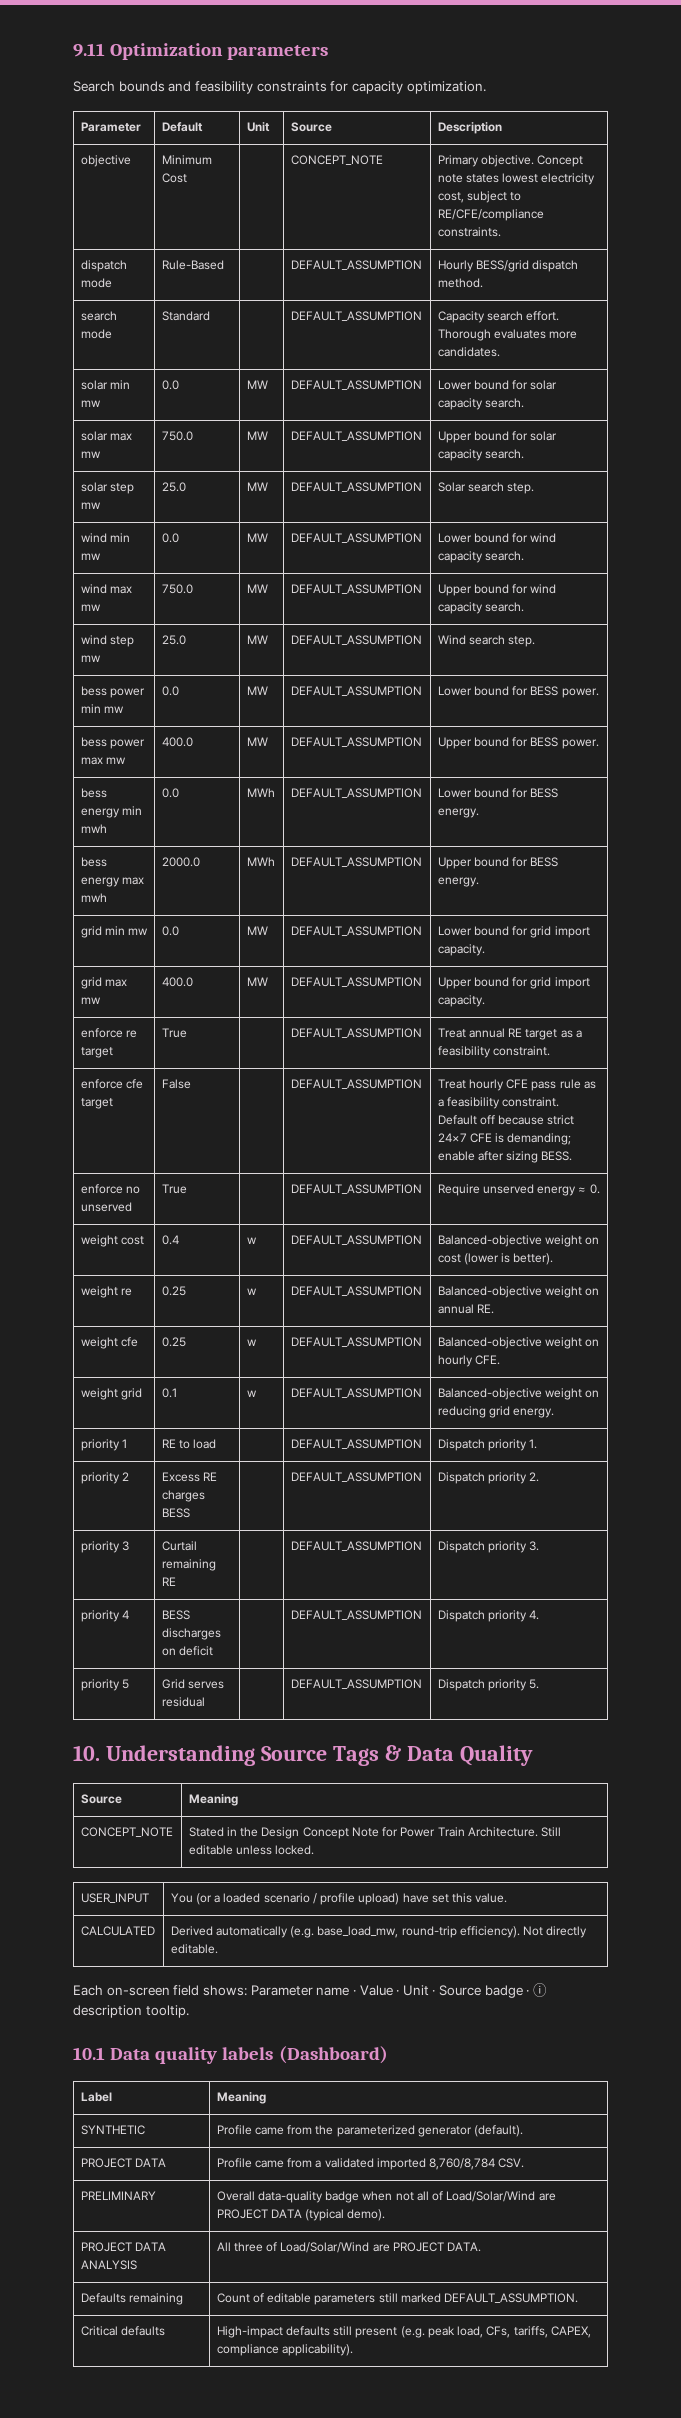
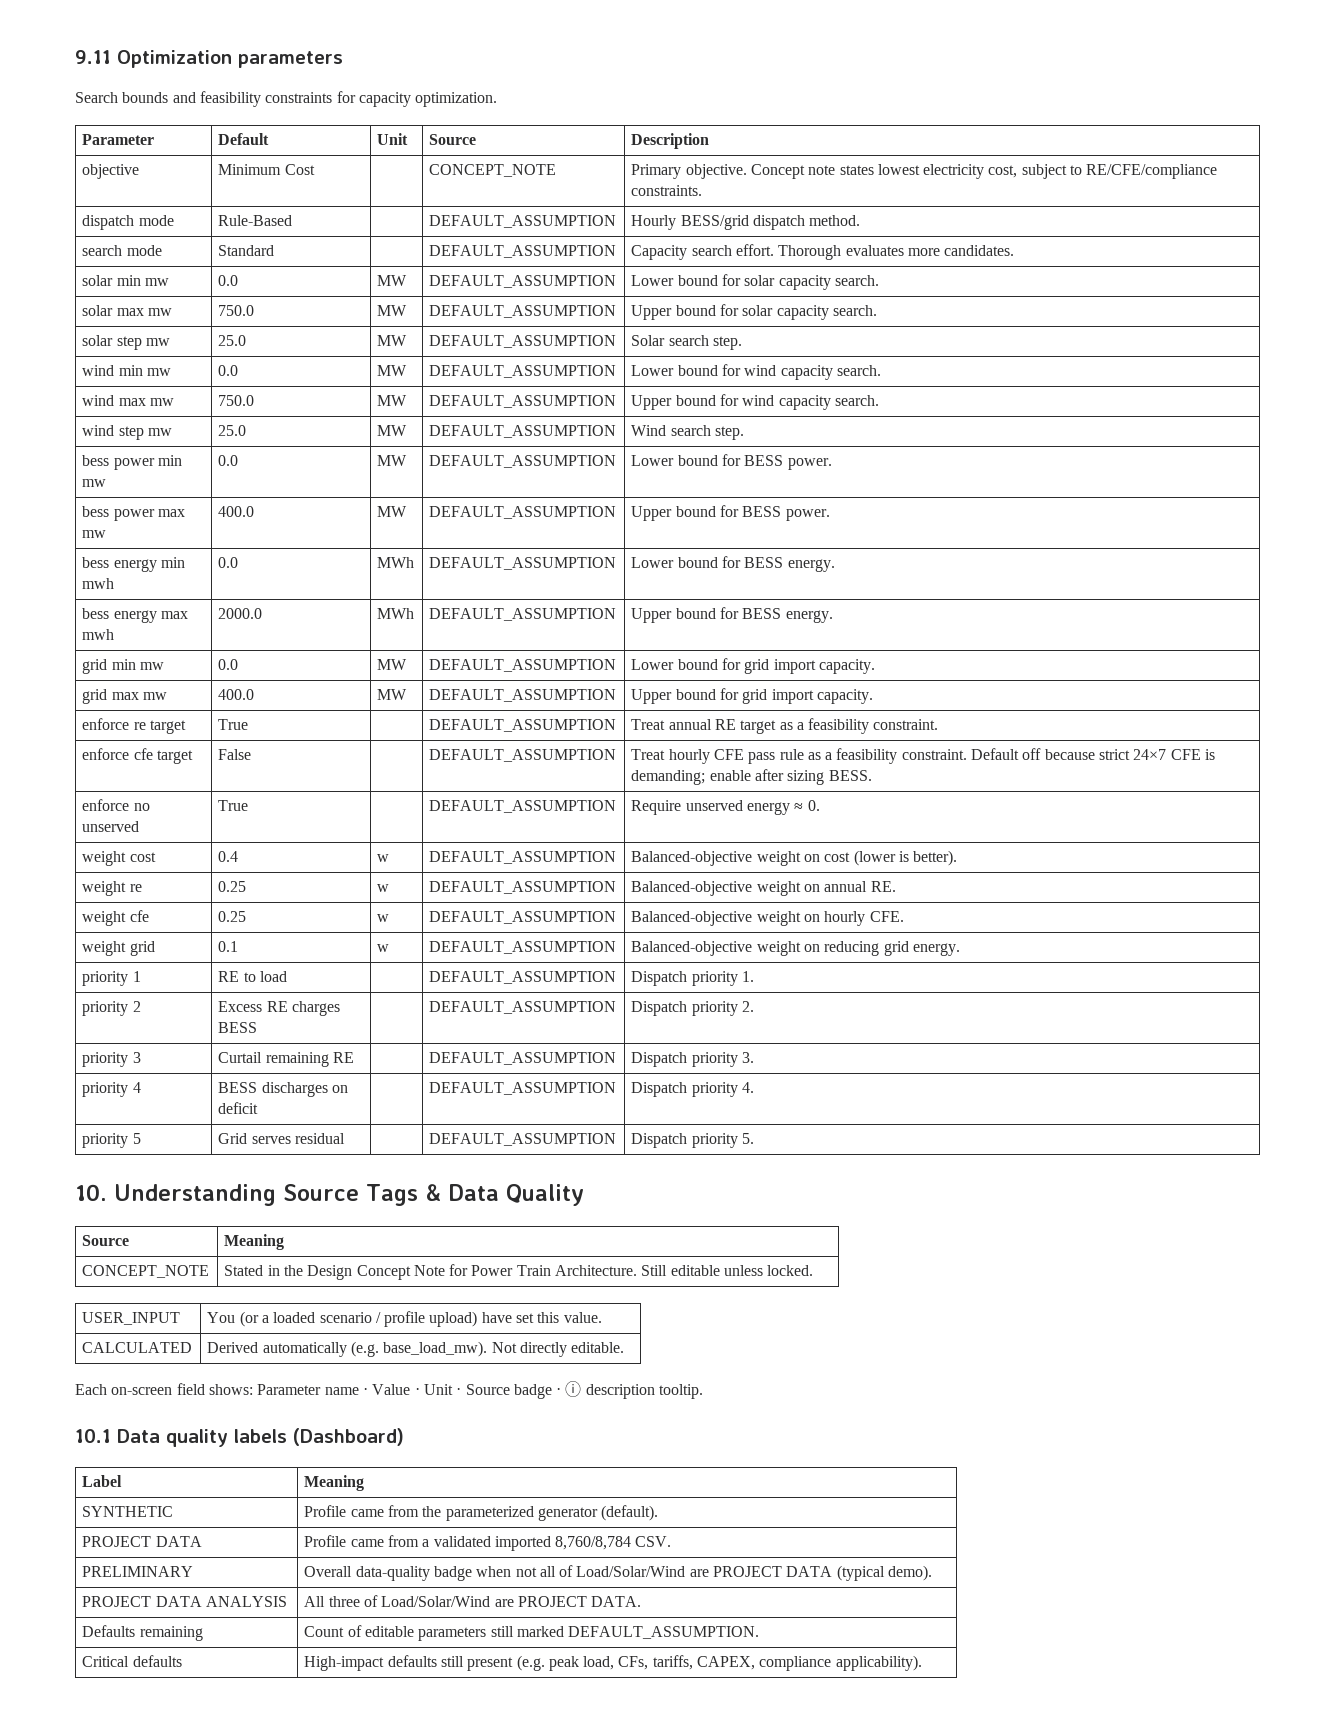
- CALCULATED | Derived automatically (e.g. base_load_mw, round-trip efficiency). Not directly editable.
+ CALCULATED | Derived automatically (e.g. base_load_mw). Not directly editable.

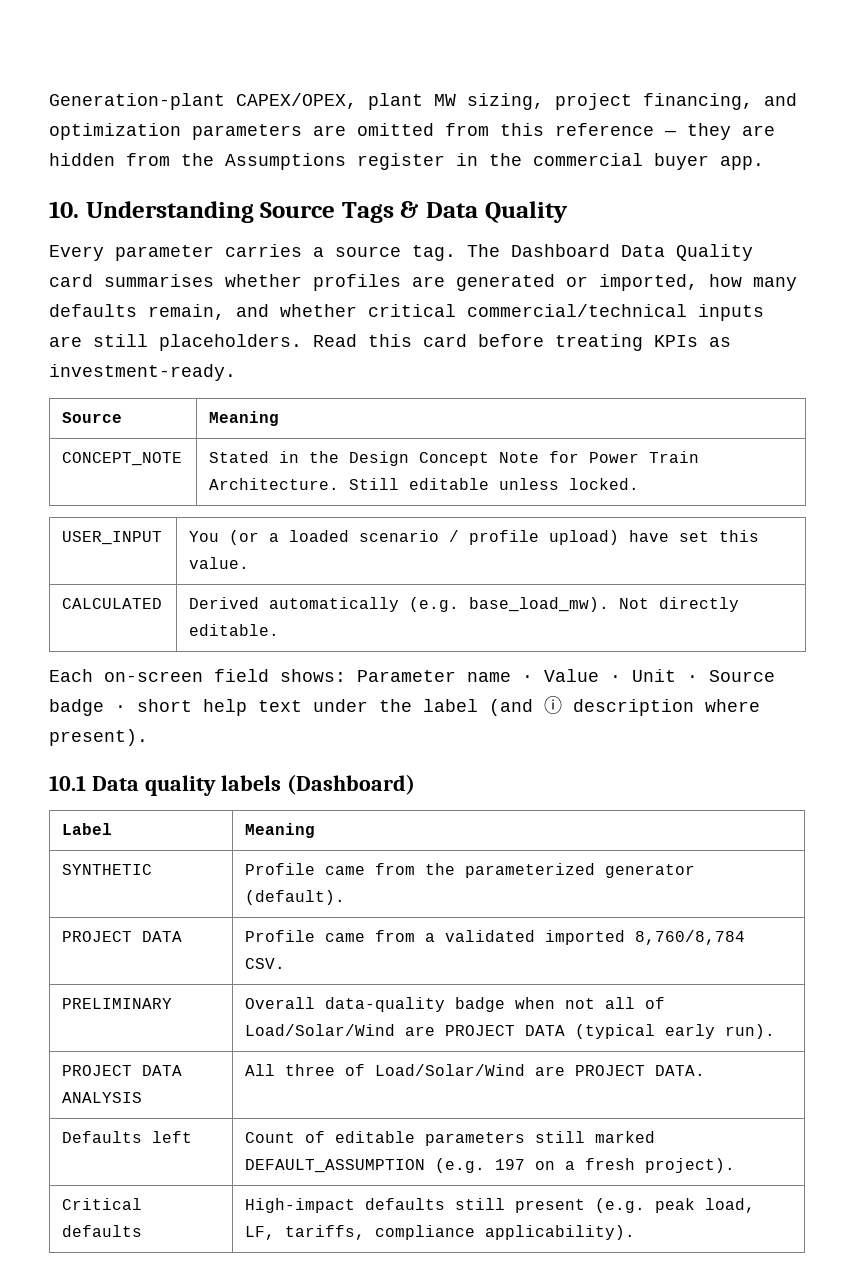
- 9.11 Optimization parameters
- Search bounds and feasibility constraints for capacity optimization.
- Parameter | Default | Unit | Source | Description
- objective | Minimum Cost | | CONCEPT_NOTE | Primary objective. Concept note states lowest electricity cost, subject to RE/CFE/compliance constraints.
- dispatch mode | Rule-Based | | DEFAULT_ASSUMPTION | Hourly BESS/grid dispatch method.
- search mode | Standard | | DEFAULT_ASSUMPTION | Capacity search effort. Thorough evaluates more candidates.
- solar min mw | 0.0 | MW | DEFAULT_ASSUMPTION | Lower bound for solar capacity search.
- solar max mw | 750.0 | MW | DEFAULT_ASSUMPTION | Upper bound for solar capacity search.
- solar step mw | 25.0 | MW | DEFAULT_ASSUMPTION | Solar search step.
- wind min mw | 0.0 | MW | DEFAULT_ASSUMPTION | Lower bound for wind capacity search.
- wind max mw | 750.0 | MW | DEFAULT_ASSUMPTION | Upper bound for wind capacity search.
- wind step mw | 25.0 | MW | DEFAULT_ASSUMPTION | Wind search step.
- bess power min mw | 0.0 | MW | DEFAULT_ASSUMPTION | Lower bound for BESS power.
- bess power max mw | 400.0 | MW | DEFAULT_ASSUMPTION | Upper bound for BESS power.
- bess energy min mwh | 0.0 | MWh | DEFAULT_ASSUMPTION | Lower bound for BESS energy.
- bess energy max mwh | 2000.0 | MWh | DEFAULT_ASSUMPTION | Upper bound for BESS energy.
- grid min mw | 0.0 | MW | DEFAULT_ASSUMPTION | Lower bound for grid import capacity.
- grid max mw | 400.0 | MW | DEFAULT_ASSUMPTION | Upper bound for grid import capacity.
- enforce re target | True | | DEFAULT_ASSUMPTION | Treat annual RE target as a feasibility constraint.
- enforce cfe target | False | | DEFAULT_ASSUMPTION | Treat hourly CFE pass rule as a feasibility constraint. Default off because strict 24×7 CFE is demanding; enable after sizing BESS.
- enforce no unserved | True | | DEFAULT_ASSUMPTION | Require unserved energy ≈ 0.
- weight cost | 0.4 | w | DEFAULT_ASSUMPTION | Balanced-objective weight on cost (lower is better).
- weight re | 0.25 | w | DEFAULT_ASSUMPTION | Balanced-objective weight on annual RE.
- weight cfe | 0.25 | w | DEFAULT_ASSUMPTION | Balanced-objective weight on hourly CFE.
- weight grid | 0.1 | w | DEFAULT_ASSUMPTION | Balanced-objective weight on reducing grid energy.
- priority 1 | RE to load | | DEFAULT_ASSUMPTION | Dispatch priority 1.
- priority 2 | Excess RE charges BESS | | DEFAULT_ASSUMPTION | Dispatch priority 2.
- priority 3 | Curtail remaining RE | | DEFAULT_ASSUMPTION | Dispatch priority 3.
- priority 4 | BESS discharges on deficit | | DEFAULT_ASSUMPTION | Dispatch priority 4.
- priority 5 | Grid serves residual | | DEFAULT_ASSUMPTION | Dispatch priority 5.
+ Generation-plant CAPEX/OPEX, plant MW sizing, project financing, and optimization parameters are omitted from this reference — they are hidden from the Assumptions register in the commercial buyer app.
+ Every parameter carries a source tag. The Dashboard Data Quality card summarises whether profiles are generated or imported, how many defaults remain, and whether critical commercial/technical inputs are still placeholders. Read this card before treating KPIs as investment-ready.
- Each on-screen field shows: Parameter name · Value · Unit · Source badge · ⓘ description tooltip.
+ Each on-screen field shows: Parameter name · Value · Unit · Source badge · short help text under the label (and ⓘ description where present).
- PRELIMINARY | Overall data-quality badge when not all of Load/Solar/Wind are PROJECT DATA (typical demo).
+ PRELIMINARY | Overall data-quality badge when not all of Load/Solar/Wind are PROJECT DATA (typical early run).
- Defaults remaining | Count of editable parameters still marked DEFAULT_ASSUMPTION.
+ Defaults left | Count of editable parameters still marked DEFAULT_ASSUMPTION (e.g. 197 on a fresh project).
- Critical defaults | High-impact defaults still present (e.g. peak load, CFs, tariffs, CAPEX, compliance applicability).
+ Critical defaults | High-impact defaults still present (e.g. peak load, LF, tariffs, compliance applicability).

